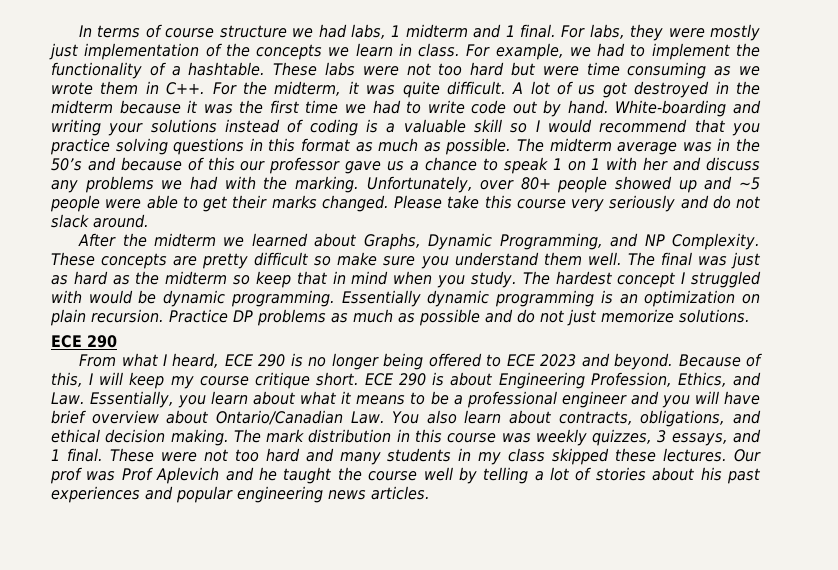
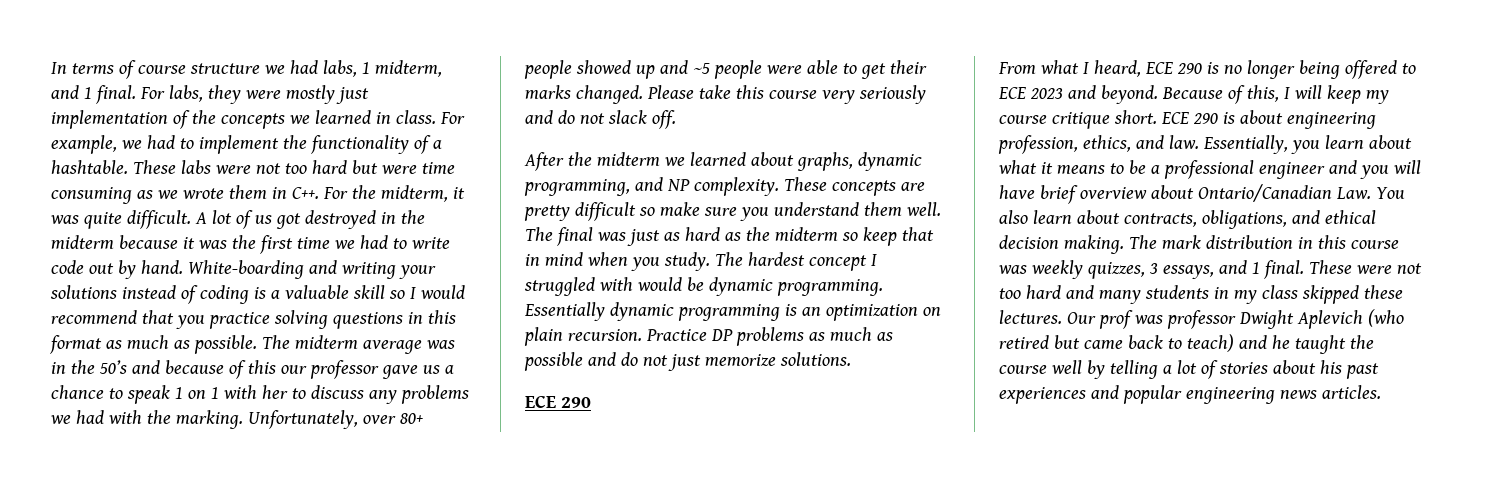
- In terms of course structure we had labs, 1 midterm and 1 final.
+ In terms of course structure we had labs, 1 midterm, and 1 final.
- For labs, they were mostly just implementation of the concepts we learn in class.
+ For labs, they were mostly just implementation of the concepts we learned in class.
- The midterm average was in the 50’s and because of this our professor gave us a chance to speak 1 on 1 with her and discuss any problems we had with the marking.
+ The midterm average was in the 50’s and because of this our professor gave us a chance to speak 1 on 1 with her to discuss any problems we had with the marking.
- Please take this course very seriously and do not slack around.
+ Please take this course very seriously and do not slack off.
- After the midterm we learned about Graphs, Dynamic Programming, and NP Complexity.
+ After the midterm we learned about graphs, dynamic programming, and NP complexity.
- ECE 290 is about Engineering Profession, Ethics, and Law. Essentially, you learn about what it means to be a professional engineer and you will have brief overview about Ontario/Canadian Law. You also learn about contracts, obligations, and ethical decision making.
+ ECE 290 is about engineering profession, ethics, and law. Essentially, you learn about what it means to be a professional engineer and you will have brief overview about Ontario/Canadian Law. You also learn about contracts, obligations, and ethical decision making.
- Our prof was Prof Aplevich and he taught the course well by telling a lot of stories about his past experiences and popular engineering news articles.
+ Our prof was professor Dwight Aplevich (who retired but came back to teach) and he taught the course well by telling a lot of stories about his past experiences and popular engineering news articles.

